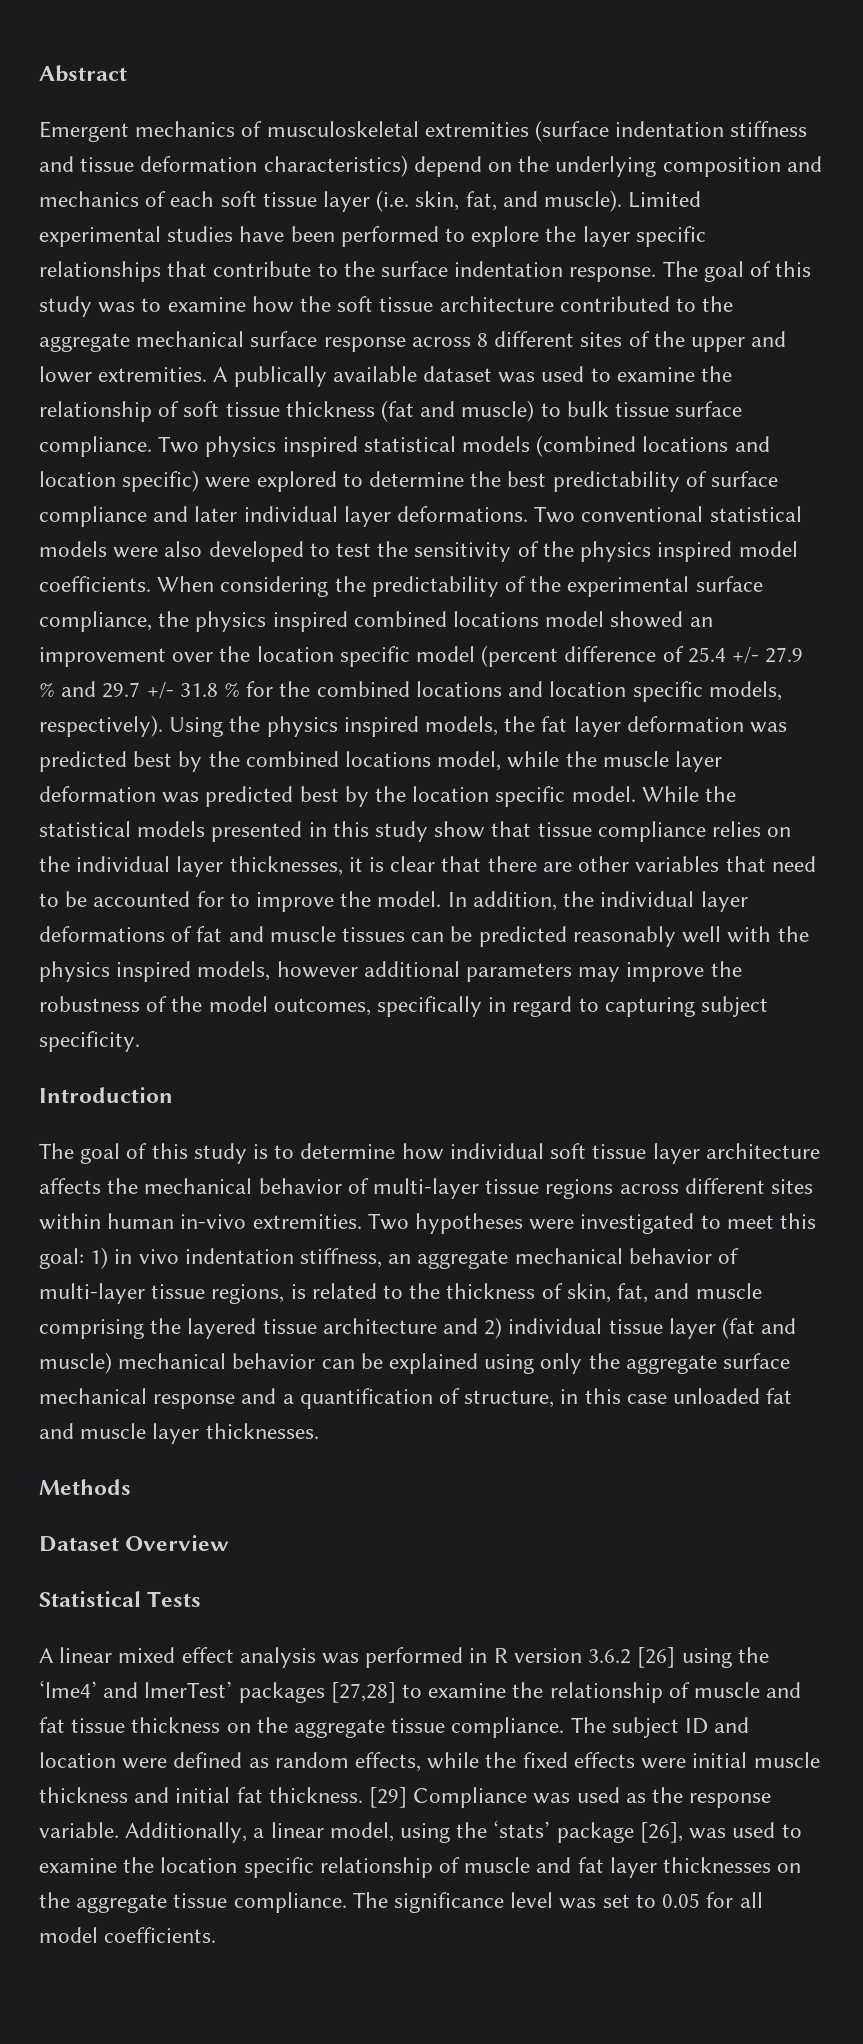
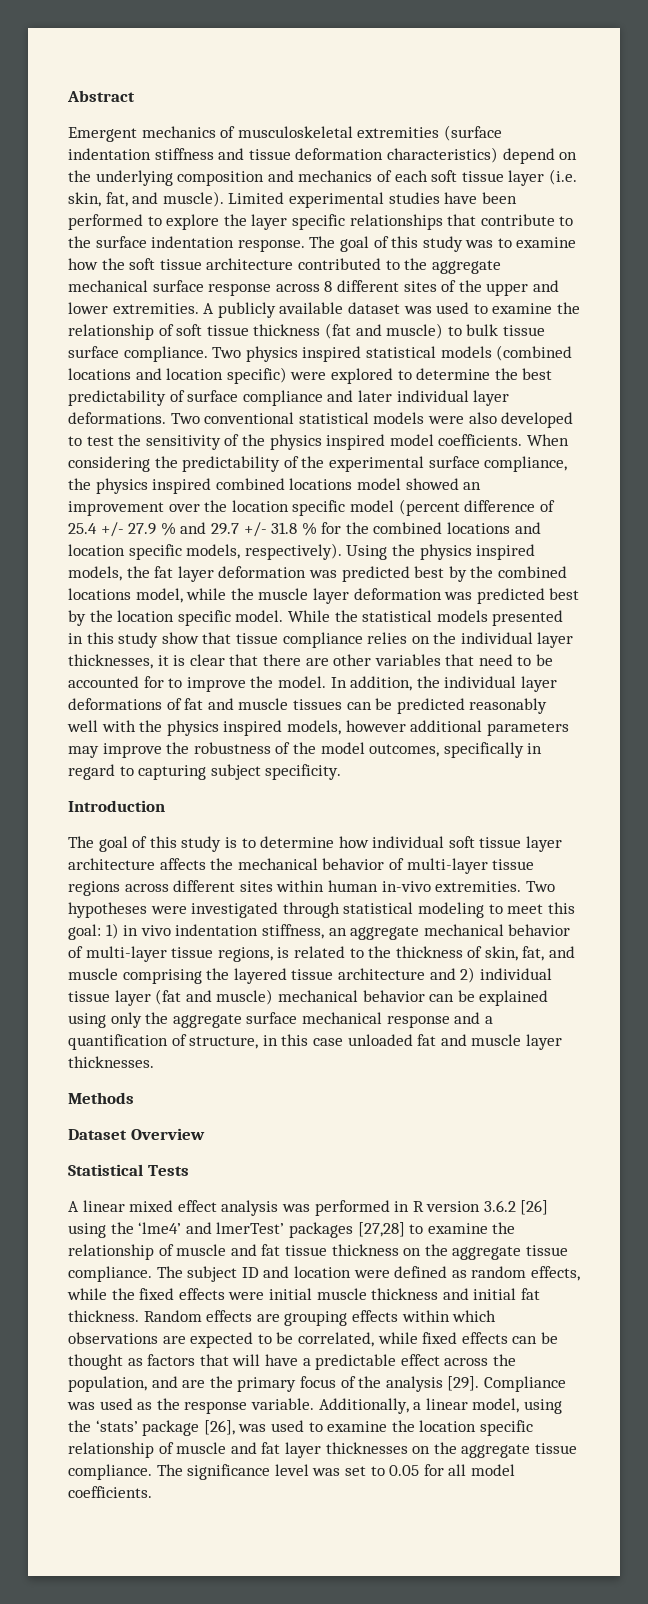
- A publically available dataset was used to examine the relationship of soft tissue thickness (fat and muscle) to bulk tissue surface compliance.
+ A publicly available dataset was used to examine the relationship of soft tissue thickness (fat and muscle) to bulk tissue surface compliance.
- Two hypotheses were investigated to meet this goal:
+ Two hypotheses were investigated through statistical modeling to meet this goal:
- [29] Compliance was used as the response variable.
+ Random effects are grouping effects within which observations are expected to be correlated, while fixed effects can be thought as factors that will have a predictable effect across the population, and are the primary focus of the analysis [29]. Compliance was used as the response variable.

